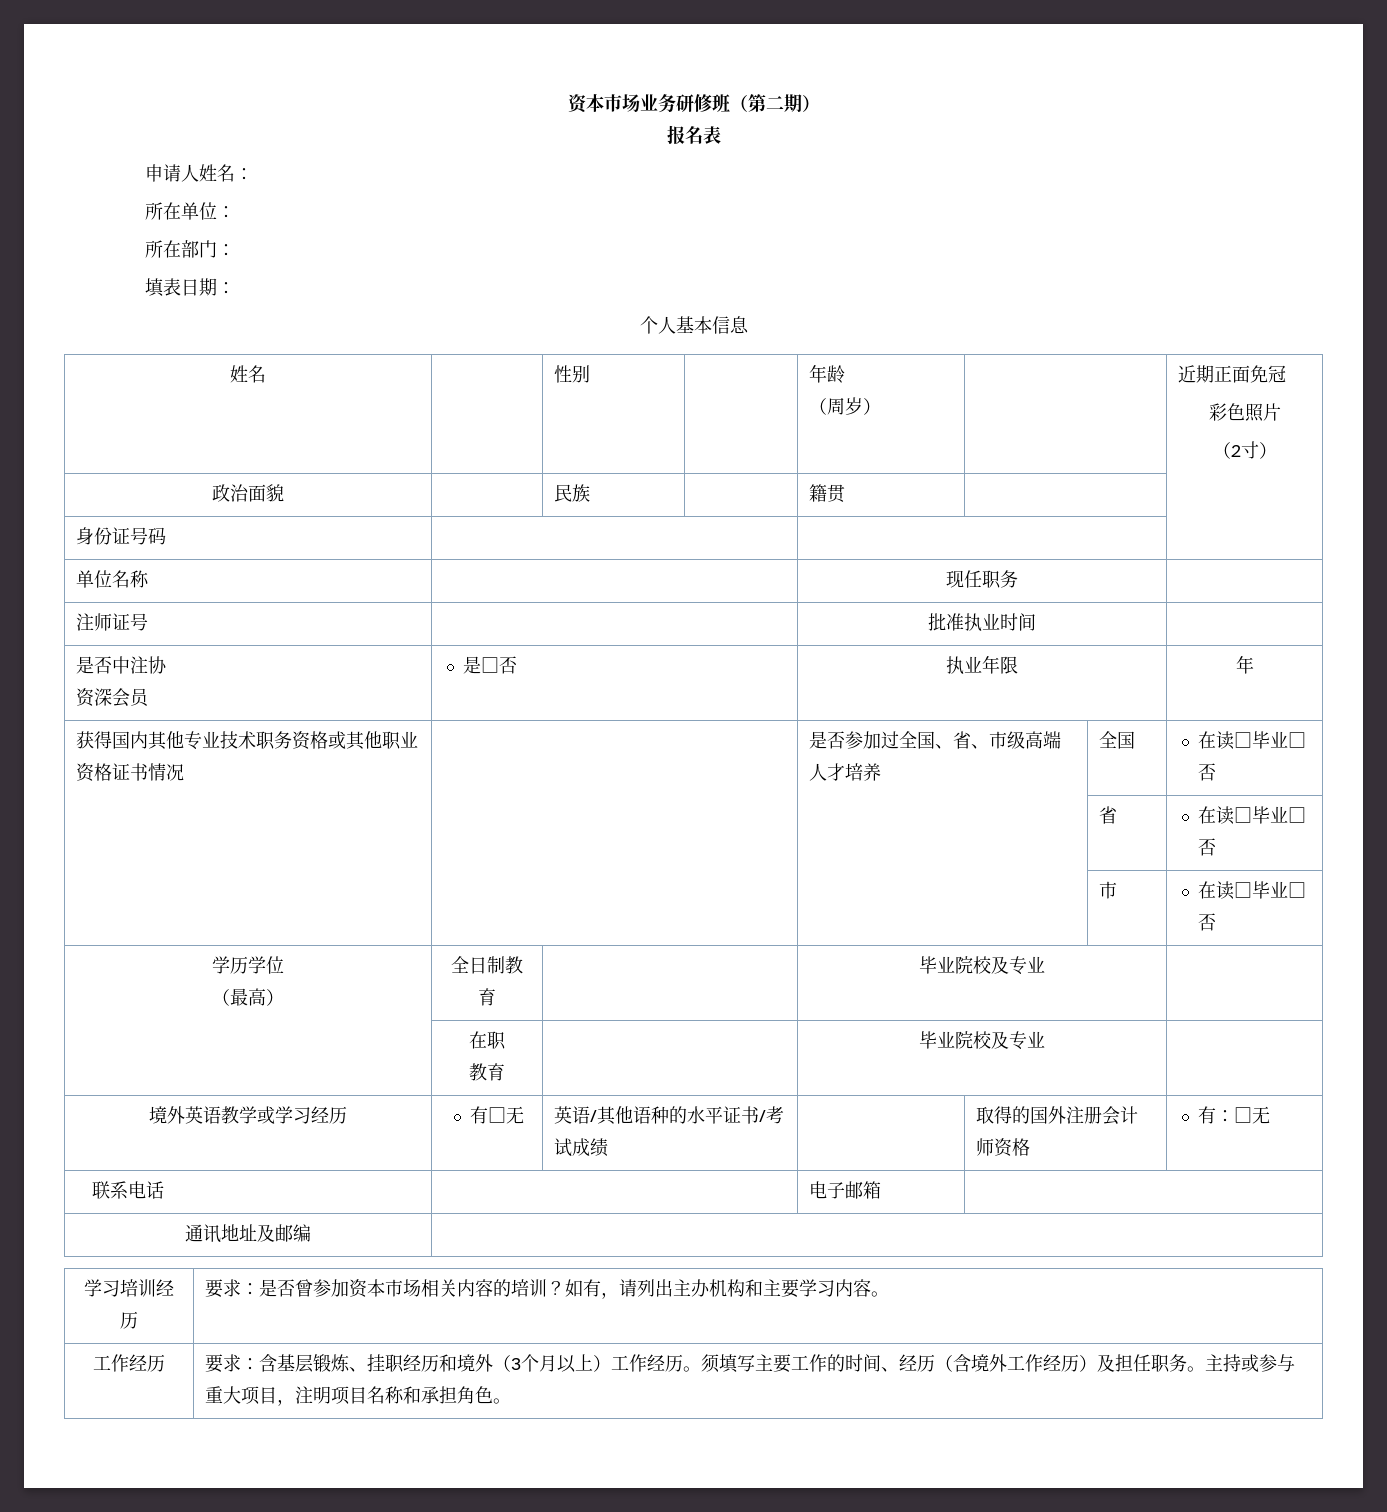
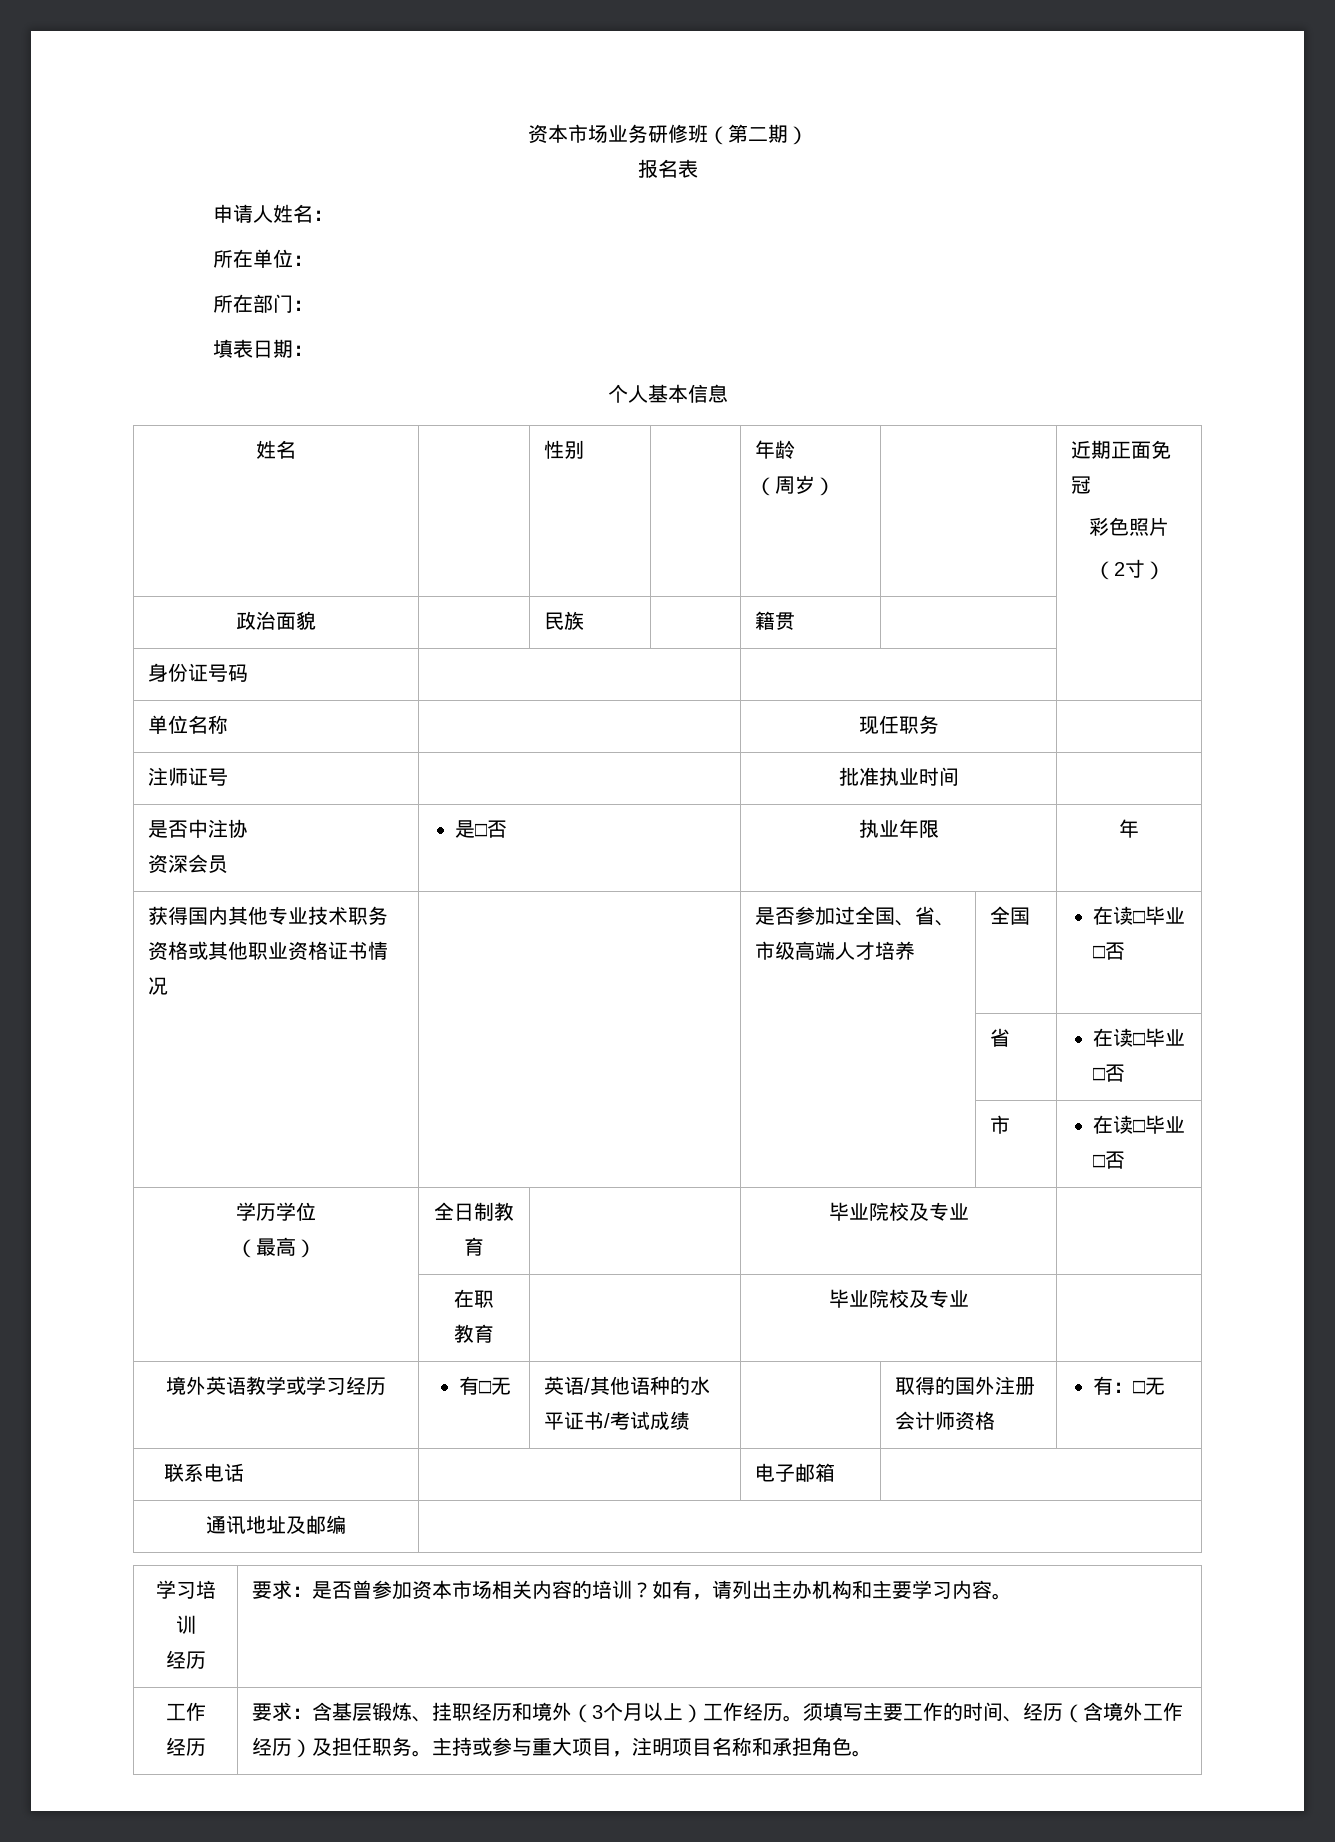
- 学习培训经历 | 要求：是否曾参加资本市场相关内容的培训？如有，请列出主办机构和主要学习内容。
- 工作经历
+ 学习培训
+ 经历 | 要求：是否曾参加资本市场相关内容的培训？如有，请列出主办机构和主要学习内容。
+ 工作
+ 经历

